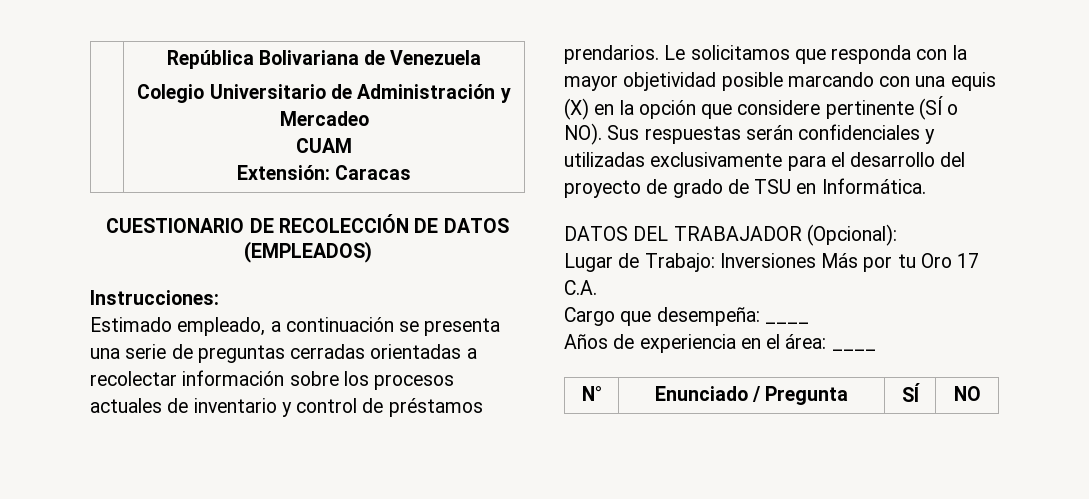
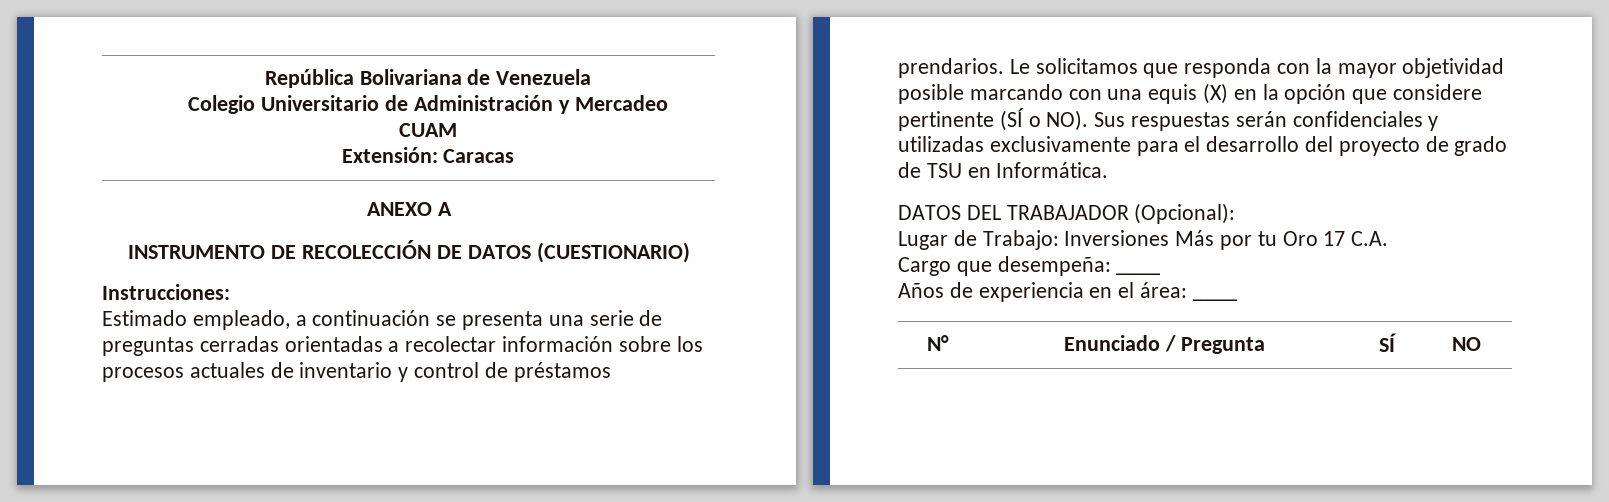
- CUESTIONARIO DE RECOLECCIÓN DE DATOS (EMPLEADOS)
+ ANEXO A
+ INSTRUMENTO DE RECOLECCIÓN DE DATOS (CUESTIONARIO)

